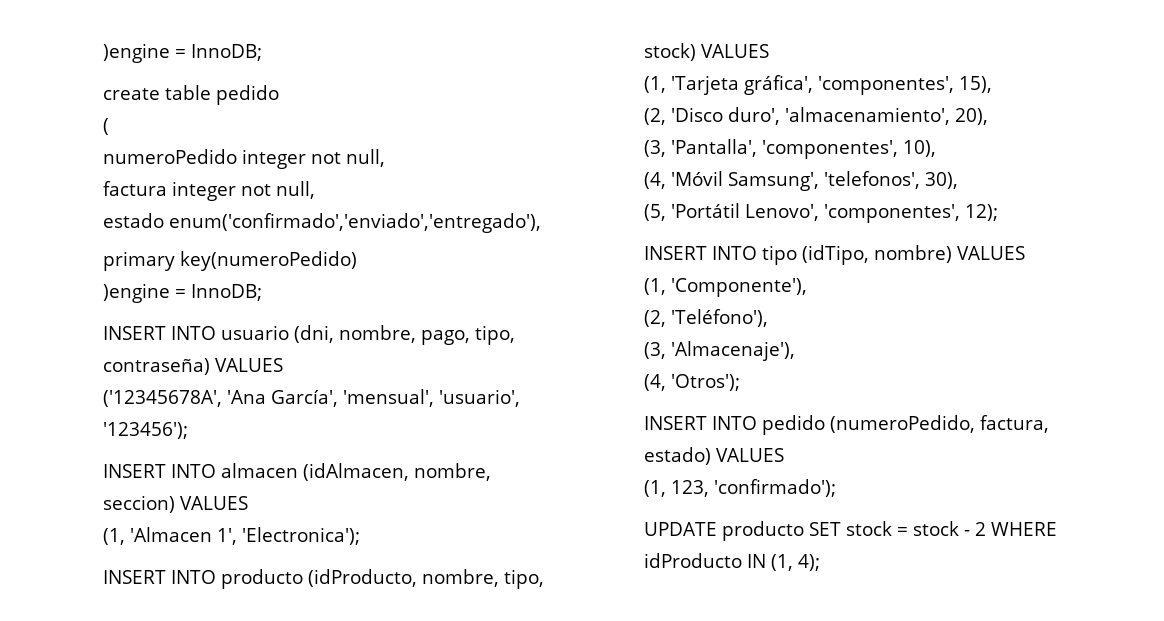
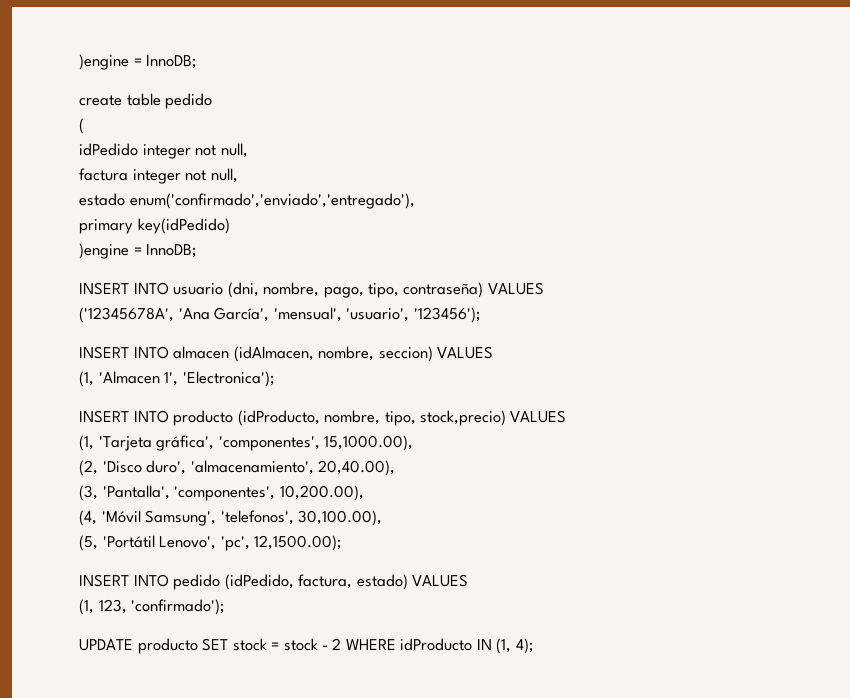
- numeroPedido integer not null,
+ idPedido integer not null,
- primary key(numeroPedido)
+ primary key(idPedido)
- INSERT INTO producto (idProducto, nombre, tipo, stock) VALUES
+ INSERT INTO producto (idProducto, nombre, tipo, stock,precio) VALUES
- (1, 'Tarjeta gráfica', 'componentes', 15),
+ (1, 'Tarjeta gráfica', 'componentes', 15,1000.00),
- (2, 'Disco duro', 'almacenamiento', 20),
+ (2, 'Disco duro', 'almacenamiento', 20,40.00),
- (3, 'Pantalla', 'componentes', 10),
+ (3, 'Pantalla', 'componentes', 10,200.00),
- (4, 'Móvil Samsung', 'telefonos', 30),
+ (4, 'Móvil Samsung', 'telefonos', 30,100.00),
- (5, 'Portátil Lenovo', 'componentes', 12);
- INSERT INTO tipo (idTipo, nombre) VALUES
- (1, 'Componente'),
- (2, 'Teléfono'),
- (3, 'Almacenaje'),
- (4, 'Otros');
+ (5, 'Portátil Lenovo', 'pc', 12,1500.00);
- INSERT INTO pedido (numeroPedido, factura, estado) VALUES
+ INSERT INTO pedido (idPedido, factura, estado) VALUES

